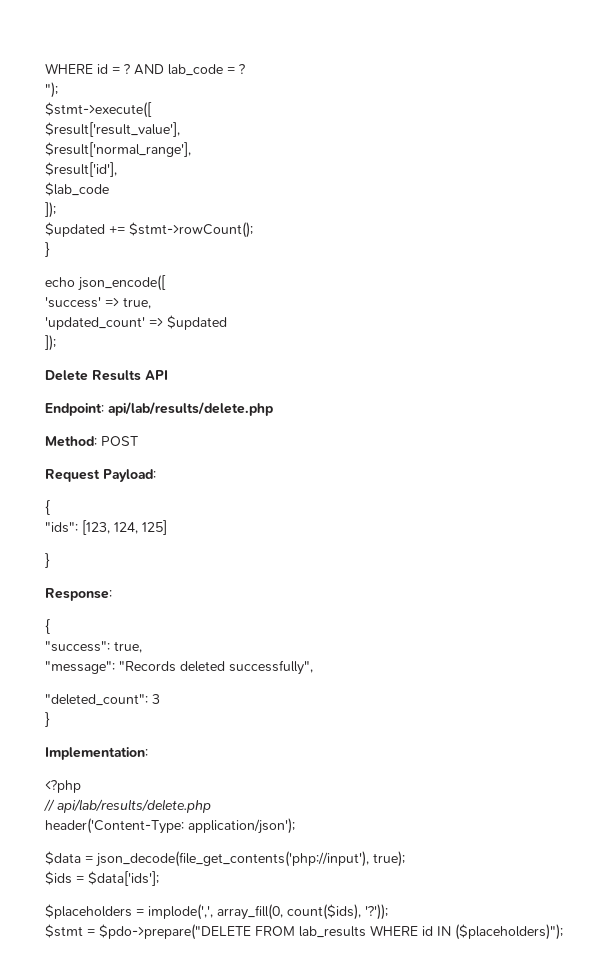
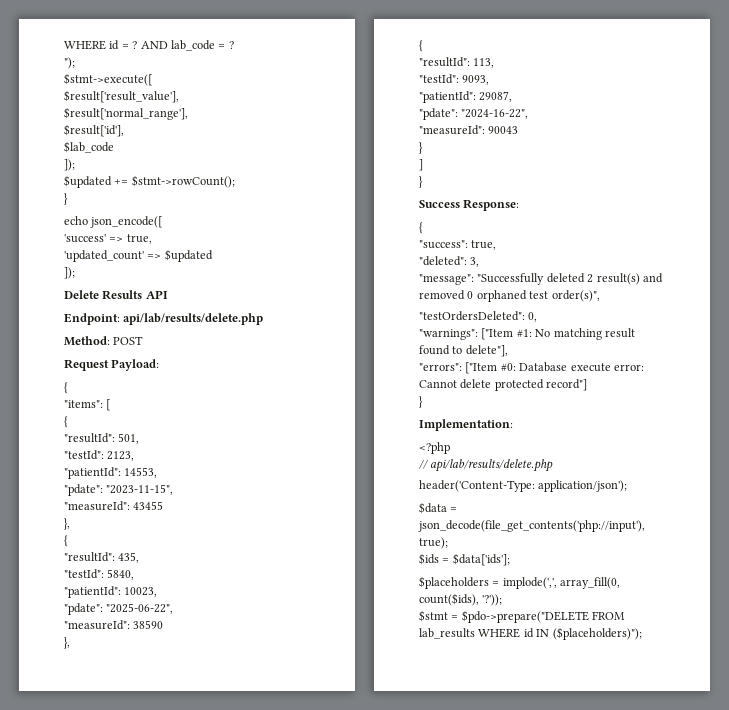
- "ids": [123, 124, 125]
+ "items": [
+ {
+ "resultId": 501,
+ "testId": 2123,
+ "patientId": 14553,
+ "pdate": "2023-11-15",
+ "measureId": 43455
+ },
+ {
+ "resultId": 435,
+ "testId": 5840,
+ "patientId": 10023,
+ "pdate": "2025-06-22",
+ "measureId": 38590
+ },
+ {
+ "resultId": 113,
+ "testId": 9093,
+ "patientId": 29087,
+ "pdate": "2024-16-22",
+ "measureId": 90043
  }
- Response:
+ ]
+ }
+ Success Response:
+ "deleted": 3,
- "message": "Records deleted successfully",
- "deleted_count": 3
+ "message": "Successfully deleted 2 result(s) and removed 0 orphaned test order(s)",
+ "testOrdersDeleted": 0,
+ "warnings": ["Item #1: No matching result found to delete"],
+ "errors": ["Item #0: Database execute error: Cannot delete protected record"]

